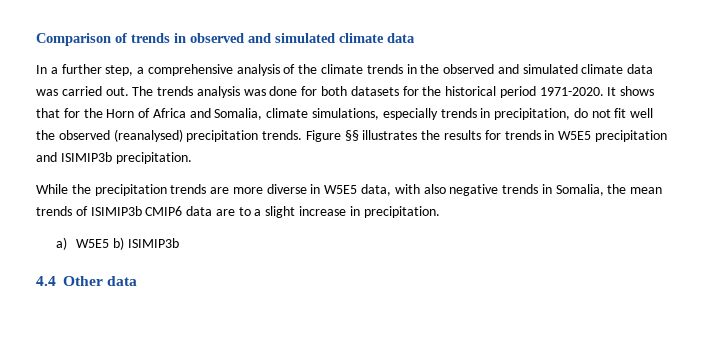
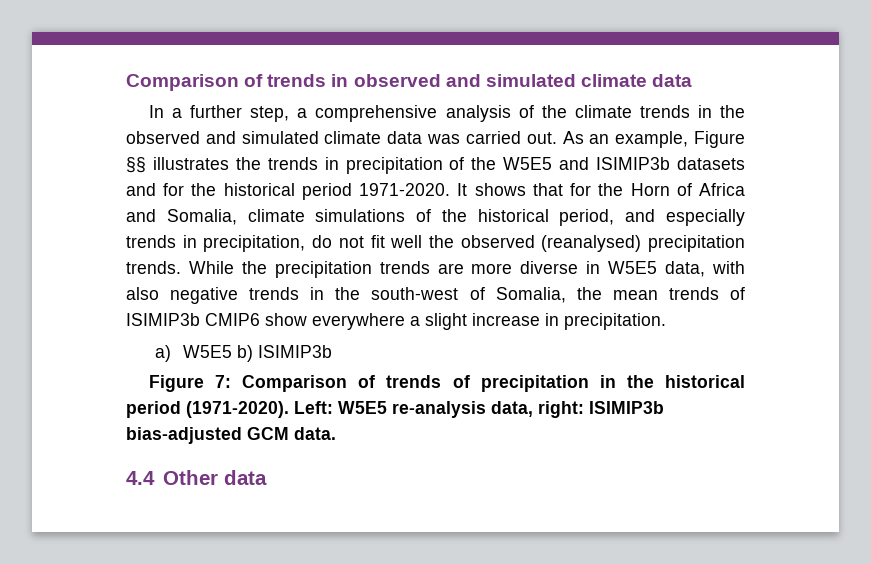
- The trends analysis was done for both datasets for the historical period 1971-2020.
+ As an example, Figure §§ illustrates the trends in precipitation of the W5E5 and ISIMIP3b datasets and for the historical period 1971-2020.
- It shows that for the Horn of Africa and Somalia, climate simulations, especially trends in precipitation, do not fit well the observed (reanalysed) precipitation trends. Figure §§ illustrates the results for trends in W5E5 precipitation and ISIMIP3b precipitation.
- While the precipitation trends are more diverse in W5E5 data, with also negative trends in Somalia, the mean trends of ISIMIP3b CMIP6 data are to a slight increase in precipitation.
+ It shows that for the Horn of Africa and Somalia, climate simulations of the historical period, and especially trends in precipitation, do not fit well the observed (reanalysed) precipitation trends. While the precipitation trends are more diverse in W5E5 data, with also negative trends in the south-west of Somalia, the mean trends of ISIMIP3b CMIP6 show everywhere a slight increase in precipitation.
+ Figure 7: Comparison of trends of precipitation in the historical period (1971-2020). Left: W5E5 re-analysis data, right: ISIMIP3b bias-adjusted GCM data.

